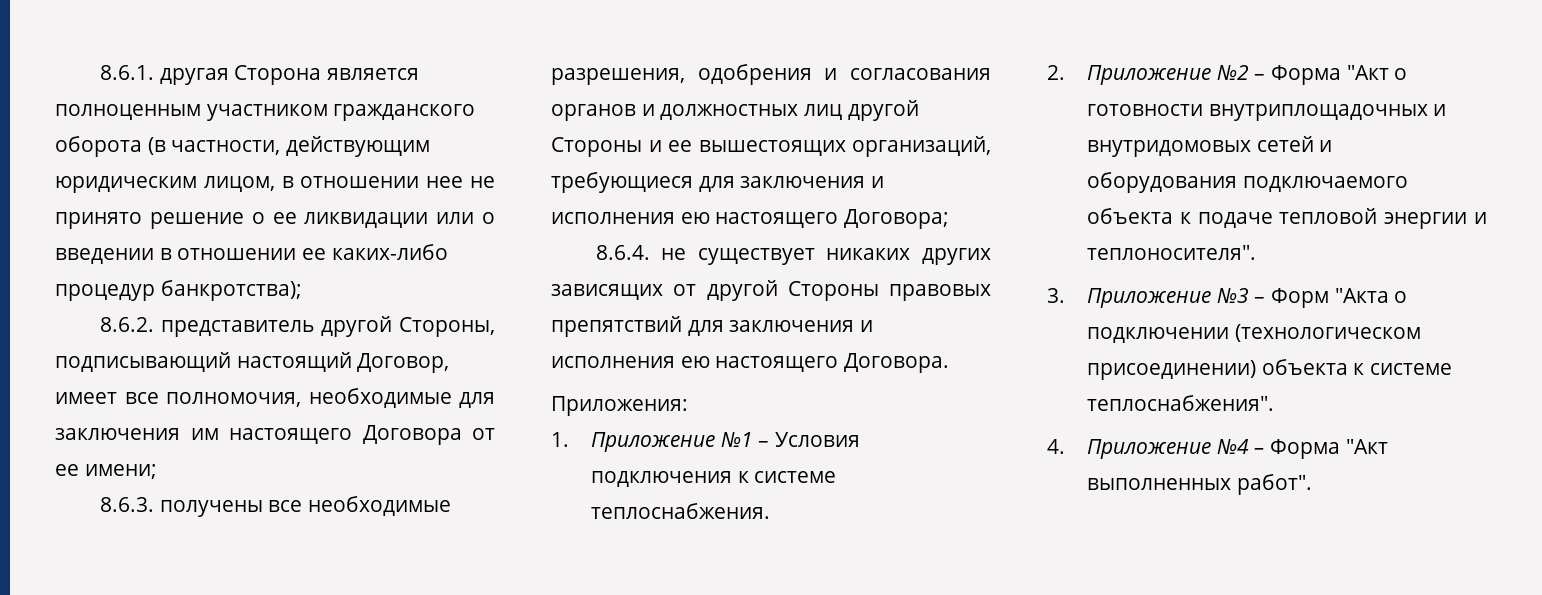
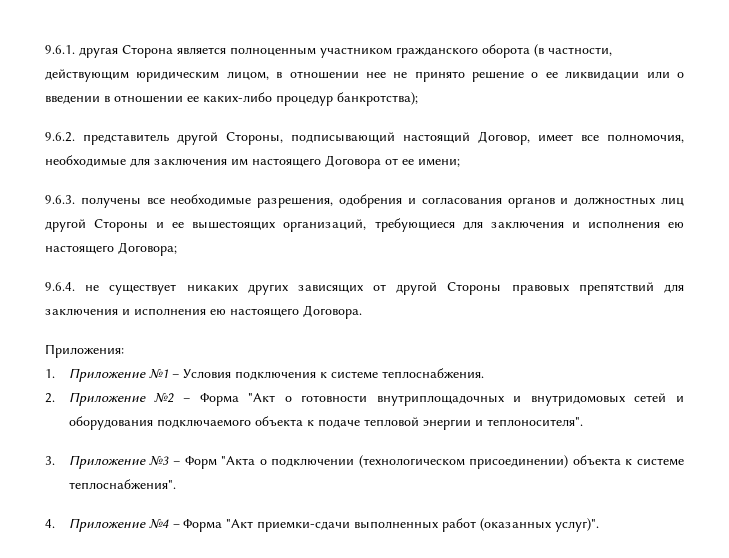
- 8.6.1. другая Сторона является полноценным участником гражданского оборота (в частности, действующим юридическим лицом, в отношении нее не принято решение о ее ликвидации или о введении в отношении ее каких-либо процедур банкротства);
+ 9.6.1. другая Сторона является полноценным участником гражданского оборота (в частности, действующим юридическим лицом, в отношении нее не принято решение о ее ликвидации или о введении в отношении ее каких-либо процедур банкротства);
- 8.6.2. представитель другой Стороны, подписывающий настоящий Договор, имеет все полномочия, необходимые для заключения им настоящего Договора от ее имени;
+ 9.6.2. представитель другой Стороны, подписывающий настоящий Договор, имеет все полномочия, необходимые для заключения им настоящего Договора от ее имени;
- 8.6.3. получены все необходимые разрешения, одобрения и согласования органов и должностных лиц другой Стороны и ее вышестоящих организаций, требующиеся для заключения и исполнения ею настоящего Договора;
+ 9.6.3. получены все необходимые разрешения, одобрения и согласования органов и должностных лиц другой Стороны и ее вышестоящих организаций, требующиеся для заключения и исполнения ею настоящего Договора;
- 8.6.4. не существует никаких других зависящих от другой Стороны правовых препятствий для заключения и исполнения ею настоящего Договора.
+ 9.6.4. не существует никаких других зависящих от другой Стороны правовых препятствий для заключения и исполнения ею настоящего Договора.
- 4. Приложение №4 – Форма "Акт выполненных работ".
+ 4. Приложение №4 – Форма "Акт приемки-сдачи выполненных работ (оказанных услуг)".

